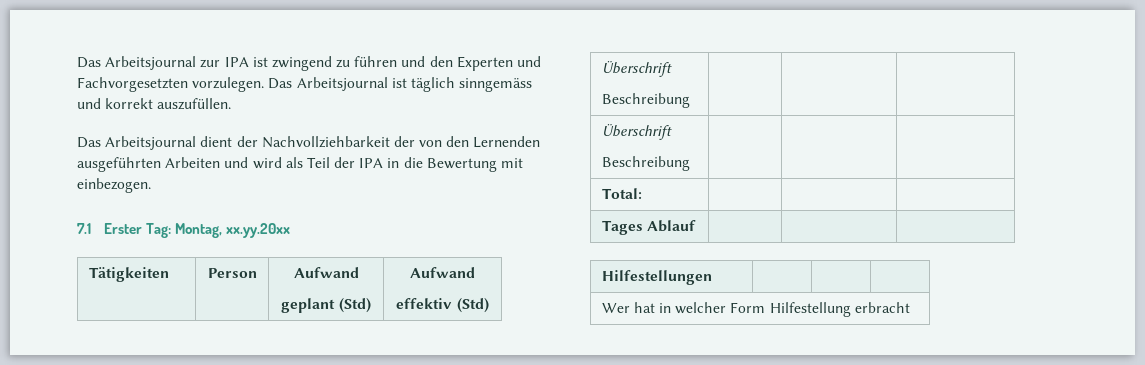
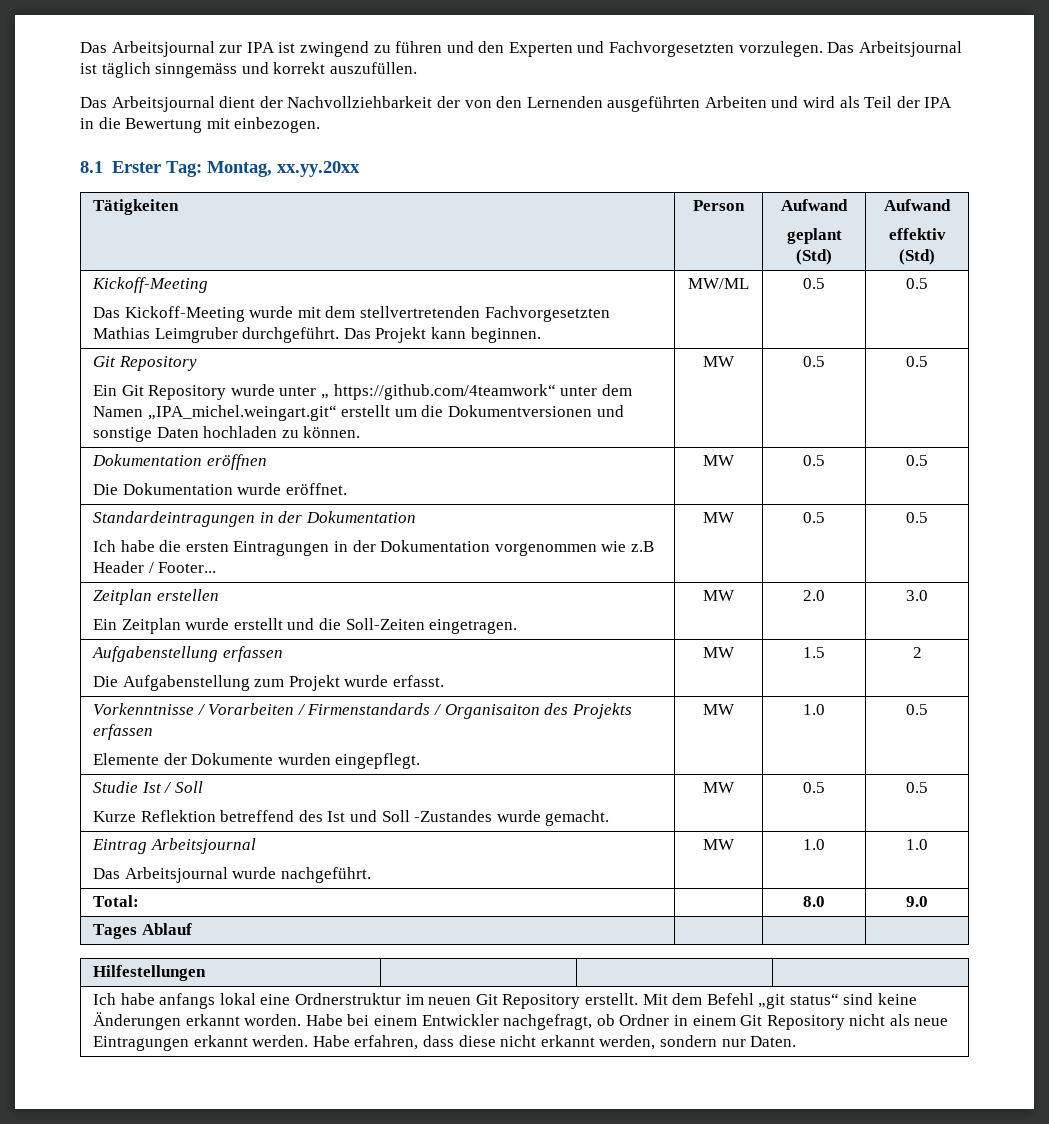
- 7.1 Erster Tag: Montag, xx.yy.20xx
+ 8.1 Erster Tag: Montag, xx.yy.20xx
  Tätigkeiten | Person | Aufwand
  geplant (Std) | Aufwand
  effektiv (Std)
- Überschrift
- Beschreibung | | |
- Überschrift
- Beschreibung | | |
+ Kickoff-Meeting
+ Das Kickoff-Meeting wurde mit dem stellvertretenden Fachvorgesetzten Mathias Leimgruber durchgeführt. Das Projekt kann beginnen. | MW/ML | 0.5 | 0.5
+ Git Repository
+ Ein Git Repository wurde unter „ https://github.com/4teamwork“ unter dem Namen „IPA_michel.weingart.git“ erstellt um die Dokumentversionen und sonstige Daten hochladen zu können. | MW | 0.5 | 0.5
+ Dokumentation eröffnen
+ Die Dokumentation wurde eröffnet. | MW | 0.5 | 0.5
+ Standardeintragungen in der Dokumentation
+ Ich habe die ersten Eintragungen in der Dokumentation vorgenommen wie z.B Header / Footer... | MW | 0.5 | 0.5
+ Zeitplan erstellen
+ Ein Zeitplan wurde erstellt und die Soll-Zeiten eingetragen. | MW | 2.0 | 3.0
+ Aufgabenstellung erfassen
+ Die Aufgabenstellung zum Projekt wurde erfasst. | MW | 1.5 | 2
+ Vorkenntnisse / Vorarbeiten / Firmenstandards / Organisaiton des Projekts erfassen
+ Elemente der Dokumente wurden eingepflegt. | MW | 1.0 | 0.5
+ Studie Ist / Soll
+ Kurze Reflektion betreffend des Ist und Soll -Zustandes wurde gemacht. | MW | 0.5 | 0.5
+ Eintrag Arbeitsjournal
+ Das Arbeitsjournal wurde nachgeführt. | MW | 1.0 | 1.0
- Total: | | |
+ Total: | | 8.0 | 9.0
- Wer hat in welcher Form Hilfestellung erbracht
+ Ich habe anfangs lokal eine Ordnerstruktur im neuen Git Repository erstellt. Mit dem Befehl „git status“ sind keine Änderungen erkannt worden. Habe bei einem Entwickler nachgefragt, ob Ordner in einem Git Repository nicht als neue Eintragungen erkannt werden. Habe erfahren, dass diese nicht erkannt werden, sondern nur Daten.

